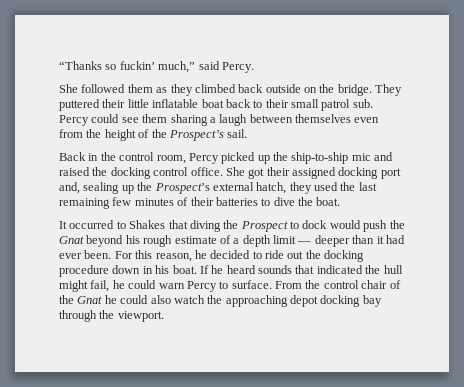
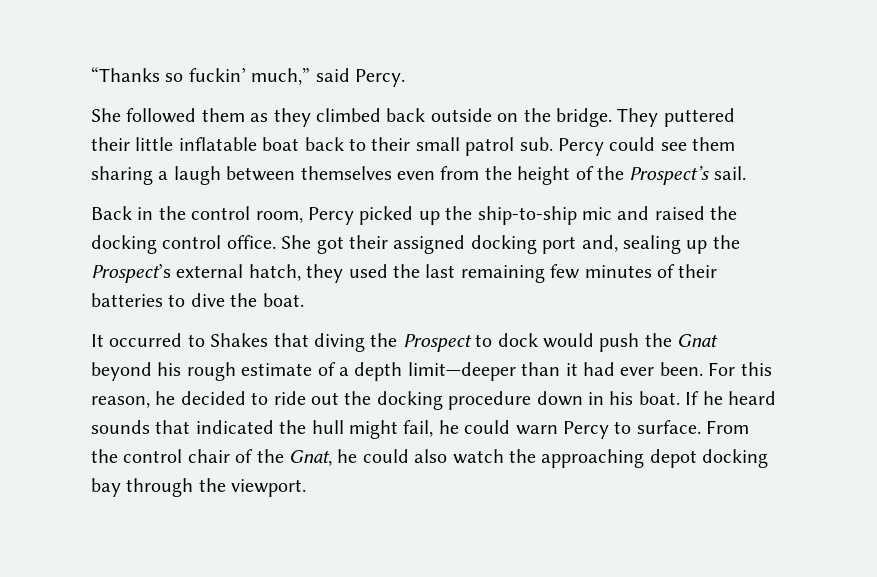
- It occurred to Shakes that diving the Prospect to dock would push the Gnat beyond his rough estimate of a depth limit — deeper than it had ever been.
+ It occurred to Shakes that diving the Prospect to dock would push the Gnat beyond his rough estimate of a depth limit—deeper than it had ever been.
- From the control chair of the Gnat he could also watch the approaching depot docking bay through the viewport.
+ From the control chair of the Gnat, he could also watch the approaching depot docking bay through the viewport.

